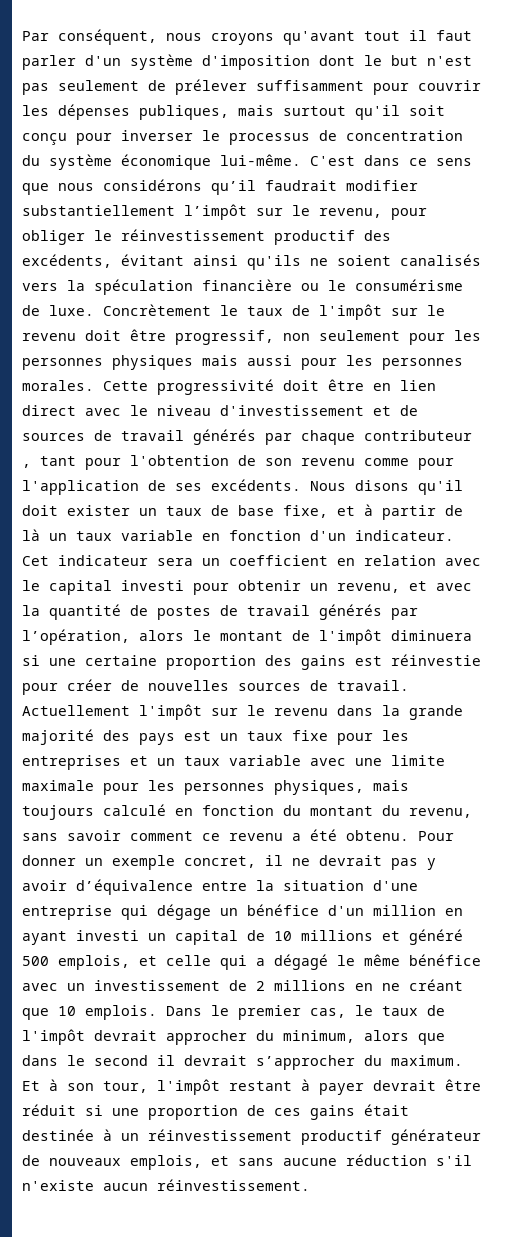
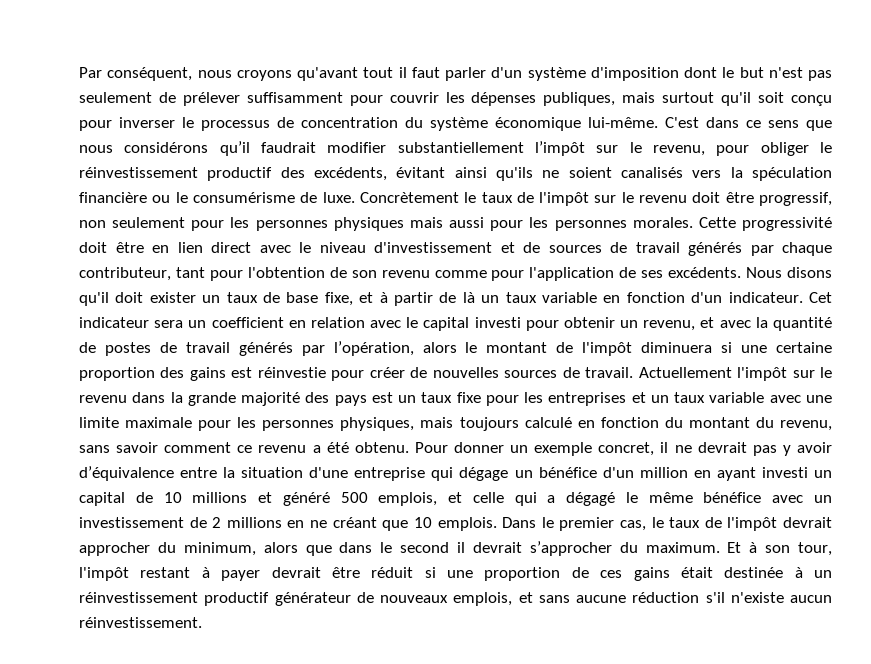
- Cette progressivité doit être en lien direct avec le niveau d'investissement et de sources de travail générés par chaque contributeur , tant pour l'obtention de son revenu comme pour l'application de ses excédents.
+ Cette progressivité doit être en lien direct avec le niveau d'investissement et de sources de travail générés par chaque contributeur, tant pour l'obtention de son revenu comme pour l'application de ses excédents.

